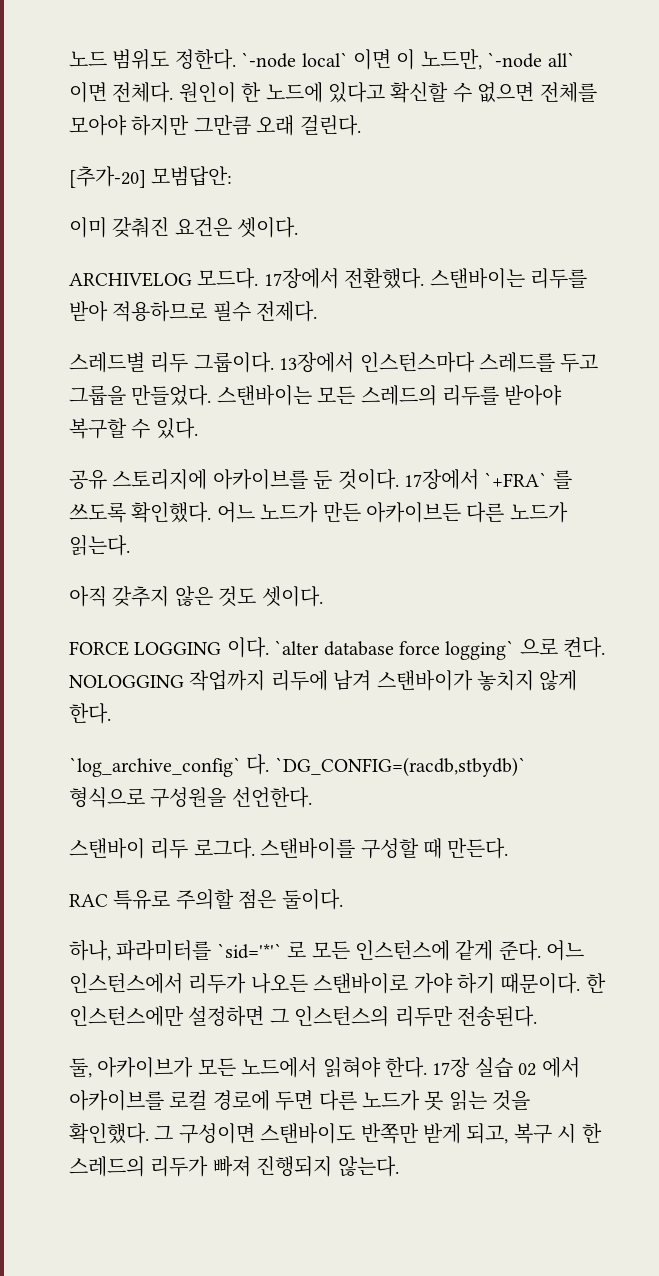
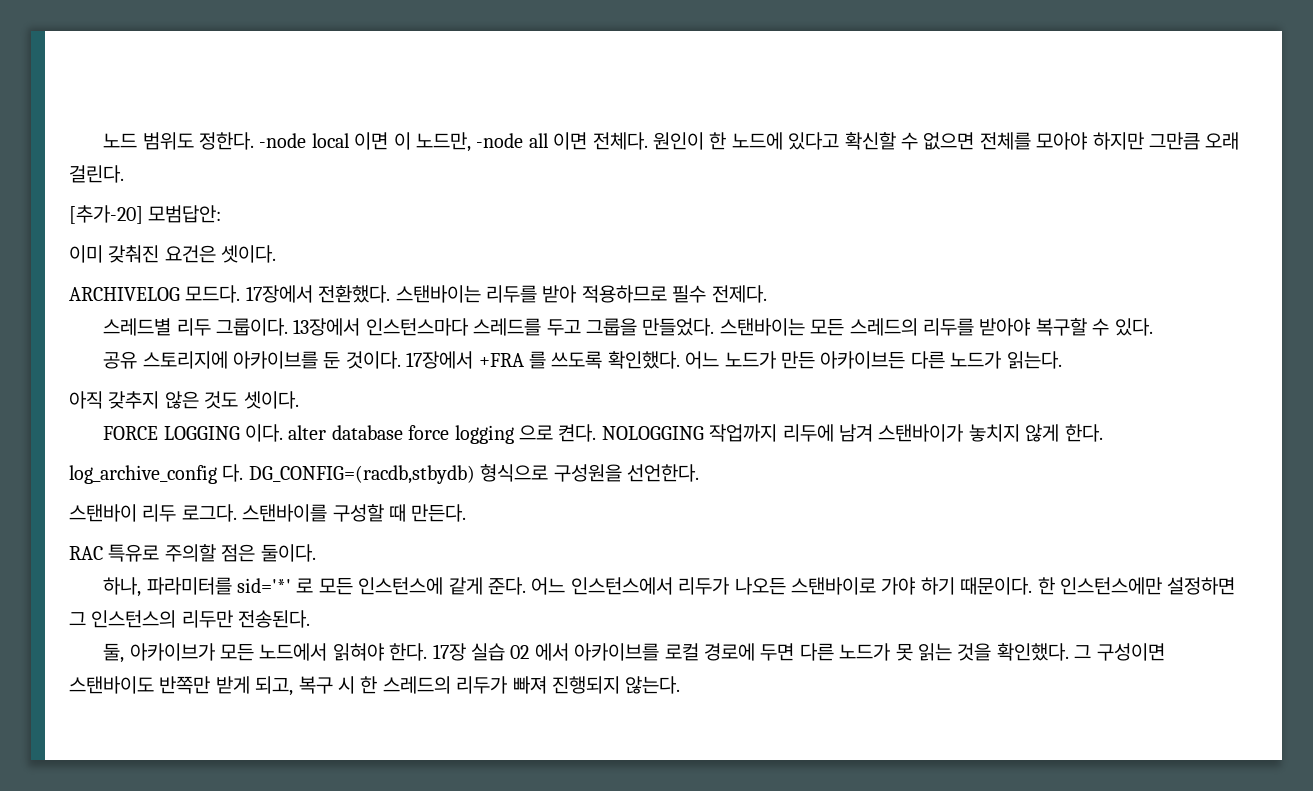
- `-node local` 이면 이 노드만, `-node all` 이면 전체다.
+ -node local 이면 이 노드만, -node all 이면 전체다.
- 17장에서 `+FRA` 를 쓰도록 확인했다.
+ 17장에서 +FRA 를 쓰도록 확인했다.
- FORCE LOGGING 이다. `alter database force logging` 으로 켠다.
+ FORCE LOGGING 이다. alter database force logging 으로 켠다.
- `log_archive_config` 다. `DG_CONFIG=(racdb,stbydb)` 형식으로 구성원을 선언한다.
+ log_archive_config 다. DG_CONFIG=(racdb,stbydb) 형식으로 구성원을 선언한다.
- 하나, 파라미터를 `sid='*'` 로 모든 인스턴스에 같게 준다.
+ 하나, 파라미터를 sid='*' 로 모든 인스턴스에 같게 준다.

